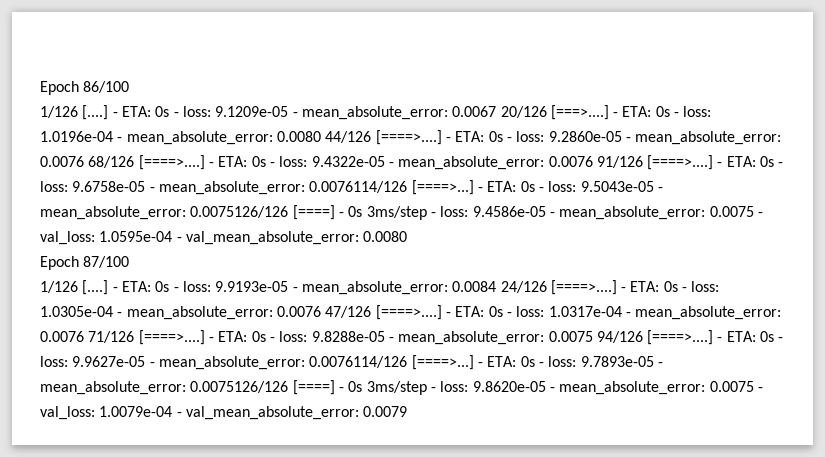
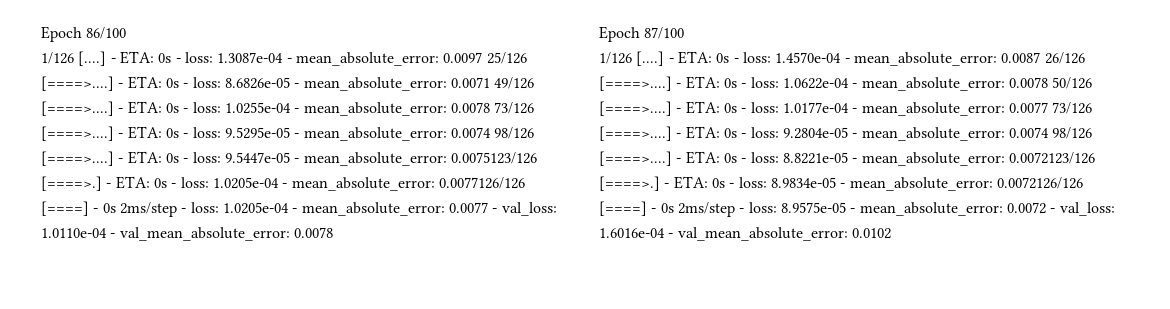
- - ETA: 0s - loss: 9.1209e-05 - mean_absolute_error: 0.0067 20/126 [===>....] - ETA: 0s - loss: 1.0196e-04 - mean_absolute_error: 0.0080 44/126 [====>....] - ETA: 0s - loss: 9.2860e-05 - mean_absolute_error: 0.0076 68/126 [====>....] - ETA: 0s - loss: 9.4322e-05 - mean_absolute_error: 0.0076 91/126 [====>....] - ETA: 0s - loss: 9.6758e-05 - mean_absolute_error: 0.0076114/126 [====>...] - ETA: 0s - loss: 9.5043e-05 - mean_absolute_error: 0.0075126/126 [====] - 0s 3ms/step - loss: 9.4586e-05 - mean_absolute_error: 0.0075 - val_loss: 1.0595e-04 - val_mean_absolute_error: 0.0080
+ - ETA: 0s - loss: 1.3087e-04 - mean_absolute_error: 0.0097 25/126 [====>....] - ETA: 0s - loss: 8.6826e-05 - mean_absolute_error: 0.0071 49/126 [====>....] - ETA: 0s - loss: 1.0255e-04 - mean_absolute_error: 0.0078 73/126 [====>....] - ETA: 0s - loss: 9.5295e-05 - mean_absolute_error: 0.0074 98/126 [====>....] - ETA: 0s - loss: 9.5447e-05 - mean_absolute_error: 0.0075123/126 [====>.] - ETA: 0s - loss: 1.0205e-04 - mean_absolute_error: 0.0077126/126 [====] - 0s 2ms/step - loss: 1.0205e-04 - mean_absolute_error: 0.0077 - val_loss: 1.0110e-04 - val_mean_absolute_error: 0.0078
- - ETA: 0s - loss: 9.9193e-05 - mean_absolute_error: 0.0084 24/126 [====>....] - ETA: 0s - loss: 1.0305e-04 - mean_absolute_error: 0.0076 47/126 [====>....] - ETA: 0s - loss: 1.0317e-04 - mean_absolute_error: 0.0076 71/126 [====>....] - ETA: 0s - loss: 9.8288e-05 - mean_absolute_error: 0.0075 94/126 [====>....] - ETA: 0s - loss: 9.9627e-05 - mean_absolute_error: 0.0076114/126 [====>...] - ETA: 0s - loss: 9.7893e-05 - mean_absolute_error: 0.0075126/126 [====] - 0s 3ms/step - loss: 9.8620e-05 - mean_absolute_error: 0.0075 - val_loss: 1.0079e-04 - val_mean_absolute_error: 0.0079
+ - ETA: 0s - loss: 1.4570e-04 - mean_absolute_error: 0.0087 26/126 [====>....] - ETA: 0s - loss: 1.0622e-04 - mean_absolute_error: 0.0078 50/126 [====>....] - ETA: 0s - loss: 1.0177e-04 - mean_absolute_error: 0.0077 73/126 [====>....] - ETA: 0s - loss: 9.2804e-05 - mean_absolute_error: 0.0074 98/126 [====>....] - ETA: 0s - loss: 8.8221e-05 - mean_absolute_error: 0.0072123/126 [====>.] - ETA: 0s - loss: 8.9834e-05 - mean_absolute_error: 0.0072126/126 [====] - 0s 2ms/step - loss: 8.9575e-05 - mean_absolute_error: 0.0072 - val_loss: 1.6016e-04 - val_mean_absolute_error: 0.0102

